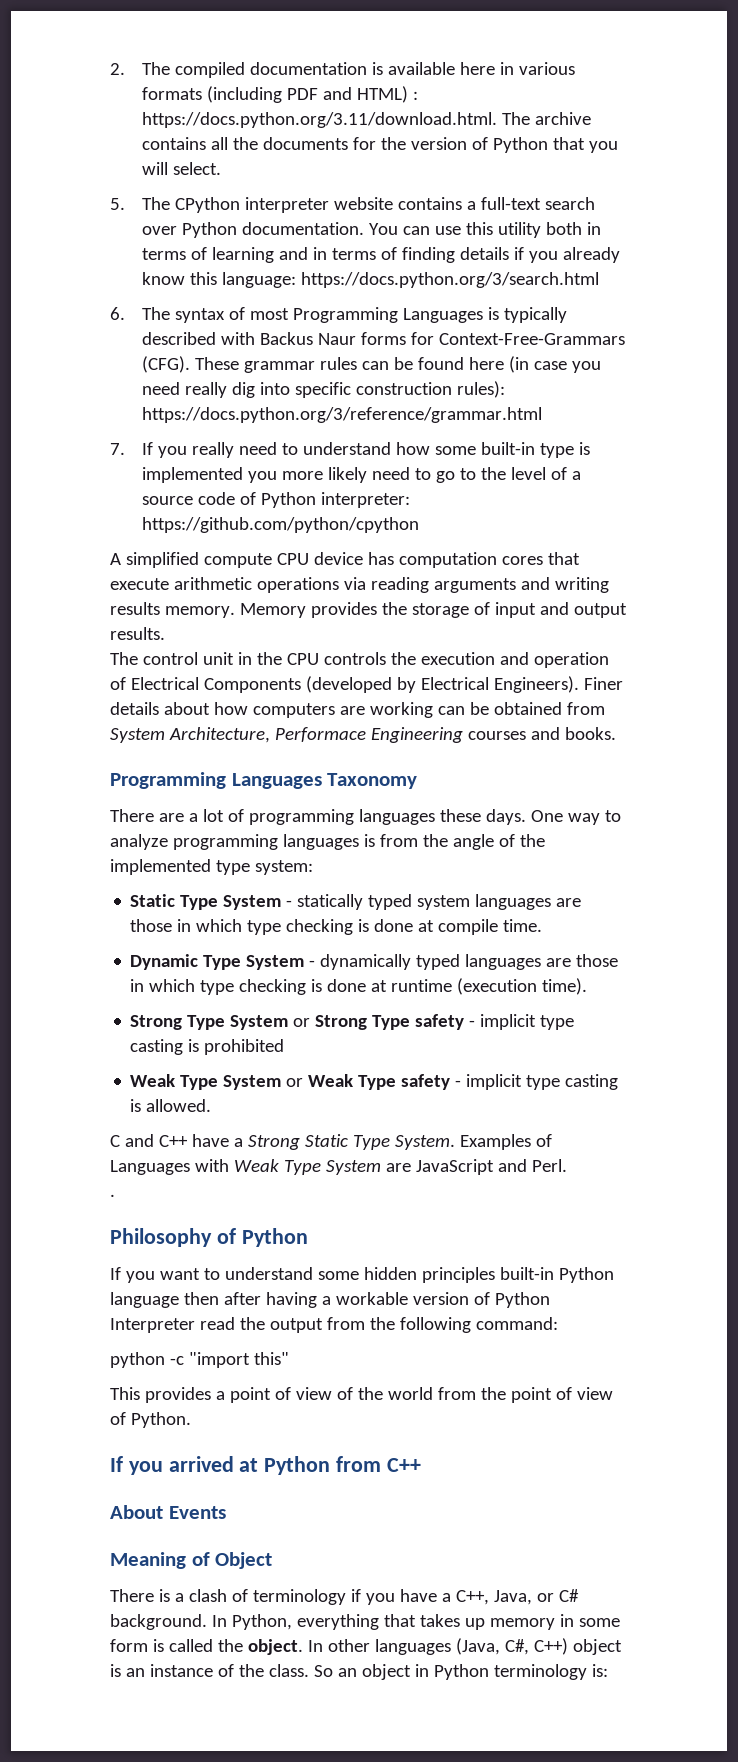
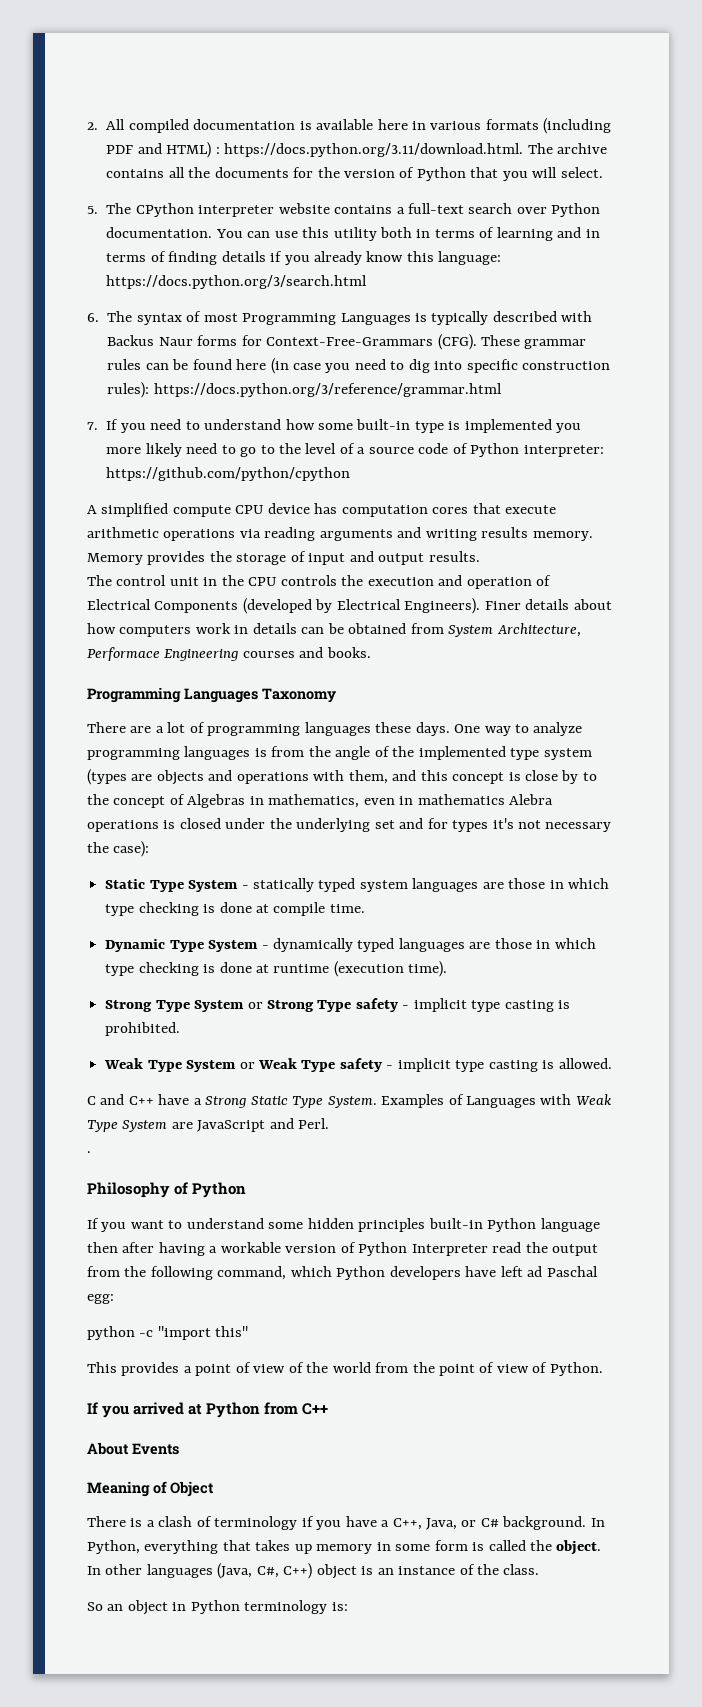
- 2. The compiled documentation is available here in various formats (including PDF and HTML) : https://docs.python.org/3.11/download.html. The archive contains all the documents for the version of Python that you will select.
+ 2. All compiled documentation is available here in various formats (including PDF and HTML) : https://docs.python.org/3.11/download.html. The archive contains all the documents for the version of Python that you will select.
- These grammar rules can be found here (in case you need really dig into specific construction rules): https://docs.python.org/3/reference/grammar.html
+ These grammar rules can be found here (in case you need to dig into specific construction rules): https://docs.python.org/3/reference/grammar.html
- 7. If you really need to understand how some built-in type is implemented you more likely need to go to the level of a source code of Python interpreter: https://github.com/python/cpython
+ 7. If you need to understand how some built-in type is implemented you more likely need to go to the level of a source code of Python interpreter: https://github.com/python/cpython
- Finer details about how computers are working can be obtained from System Architecture, Performace Engineering courses and books.
+ Finer details about how computers work in details can be obtained from System Architecture, Performace Engineering courses and books.
- One way to analyze programming languages is from the angle of the implemented type system:
+ One way to analyze programming languages is from the angle of the implemented type system (types are objects and operations with them, and this concept is close by to the concept of Algebras in mathematics, even in mathematics Alebra operations is closed under the underlying set and for types it's not necessary the case):
- Strong Type System or Strong Type safety - implicit type casting is prohibited
+ Strong Type System or Strong Type safety - implicit type casting is prohibited.
- If you want to understand some hidden principles built-in Python language then after having a workable version of Python Interpreter read the output from the following command:
+ If you want to understand some hidden principles built-in Python language then after having a workable version of Python Interpreter read the output from the following command, which Python developers have left ad Paschal egg:
- In other languages (Java, C#, C++) object is an instance of the class. So an object in Python terminology is:
+ In other languages (Java, C#, C++) object is an instance of the class.
+ So an object in Python terminology is:

